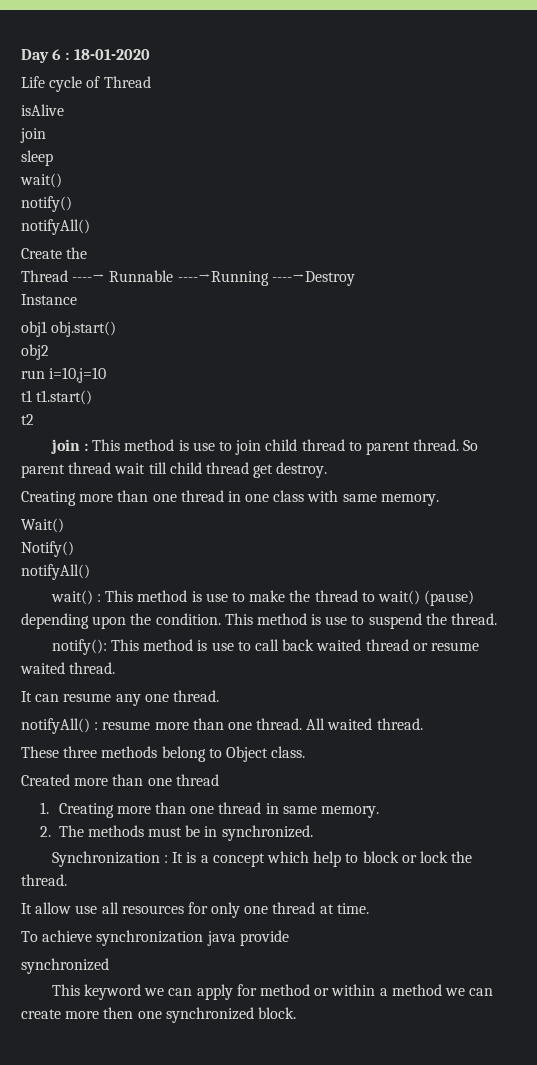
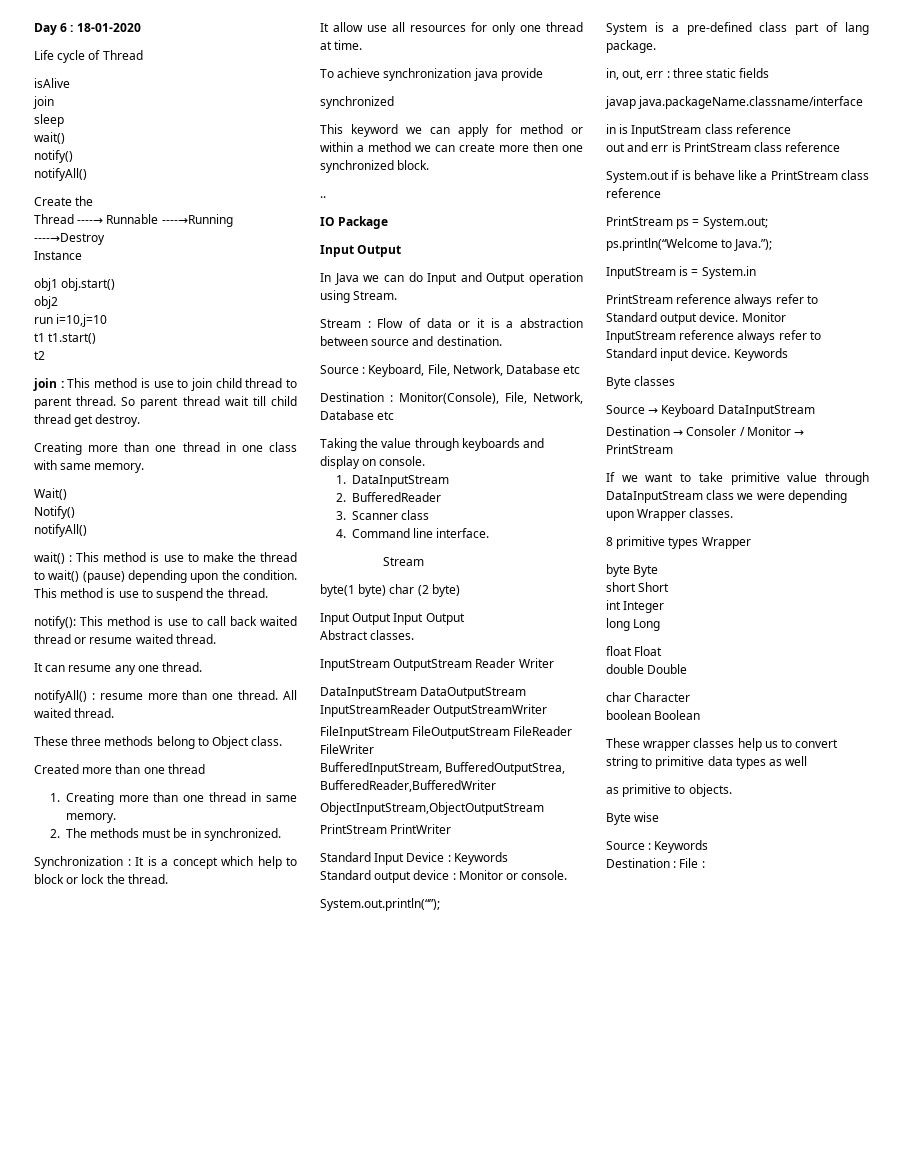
+ ..
+ IO Package
+ Input Output
+ In Java we can do Input and Output operation using Stream.
+ Stream : Flow of data or it is a abstraction between source and destination.
+ Source : Keyboard, File, Network, Database etc
+ Destination : Monitor(Console), File, Network, Database etc
+ Taking the value through keyboards and display on console.
+ 1. DataInputStream
+ 2. BufferedReader
+ 3. Scanner class
+ 4. Command line interface.
+ Stream
+ byte(1 byte) char (2 byte)
+ Input Output Input Output
+ Abstract classes.
+ InputStream OutputStream Reader Writer
+ DataInputStream DataOutputStream InputStreamReader OutputStreamWriter
+ FileInputStream FileOutputStream FileReader FileWriter
+ BufferedInputStream, BufferedOutputStrea, BufferedReader,BufferedWriter
+ ObjectInputStream,ObjectOutputStream
+ PrintStream PrintWriter
+ Standard Input Device : Keywords
+ Standard output device : Monitor or console.
+ System.out.println(“”);
+ System is a pre-defined class part of lang package.
+ in, out, err : three static fields
+ javap java.packageName.classname/interface
+ in is InputStream class reference
+ out and err is PrintStream class reference
+ System.out if is behave like a PrintStream class reference
+ PrintStream ps = System.out;
+ ps.println(“Welcome to Java.”);
+ InputStream is = System.in
+ PrintStream reference always refer to Standard output device. Monitor
+ InputStream reference always refer to Standard input device. Keywords
+ Byte classes
+ Source → Keyboard DataInputStream
+ Destination → Consoler / Monitor → PrintStream
+ If we want to take primitive value through DataInputStream class we were depending upon Wrapper classes.
+ 8 primitive types Wrapper
+ byte Byte
+ short Short
+ int Integer
+ long Long
+ float Float
+ double Double
+ char Character
+ boolean Boolean
+ These wrapper classes help us to convert string to primitive data types as well
+ as primitive to objects.
+ Byte wise
+ Source : Keywords
+ Destination : File :

